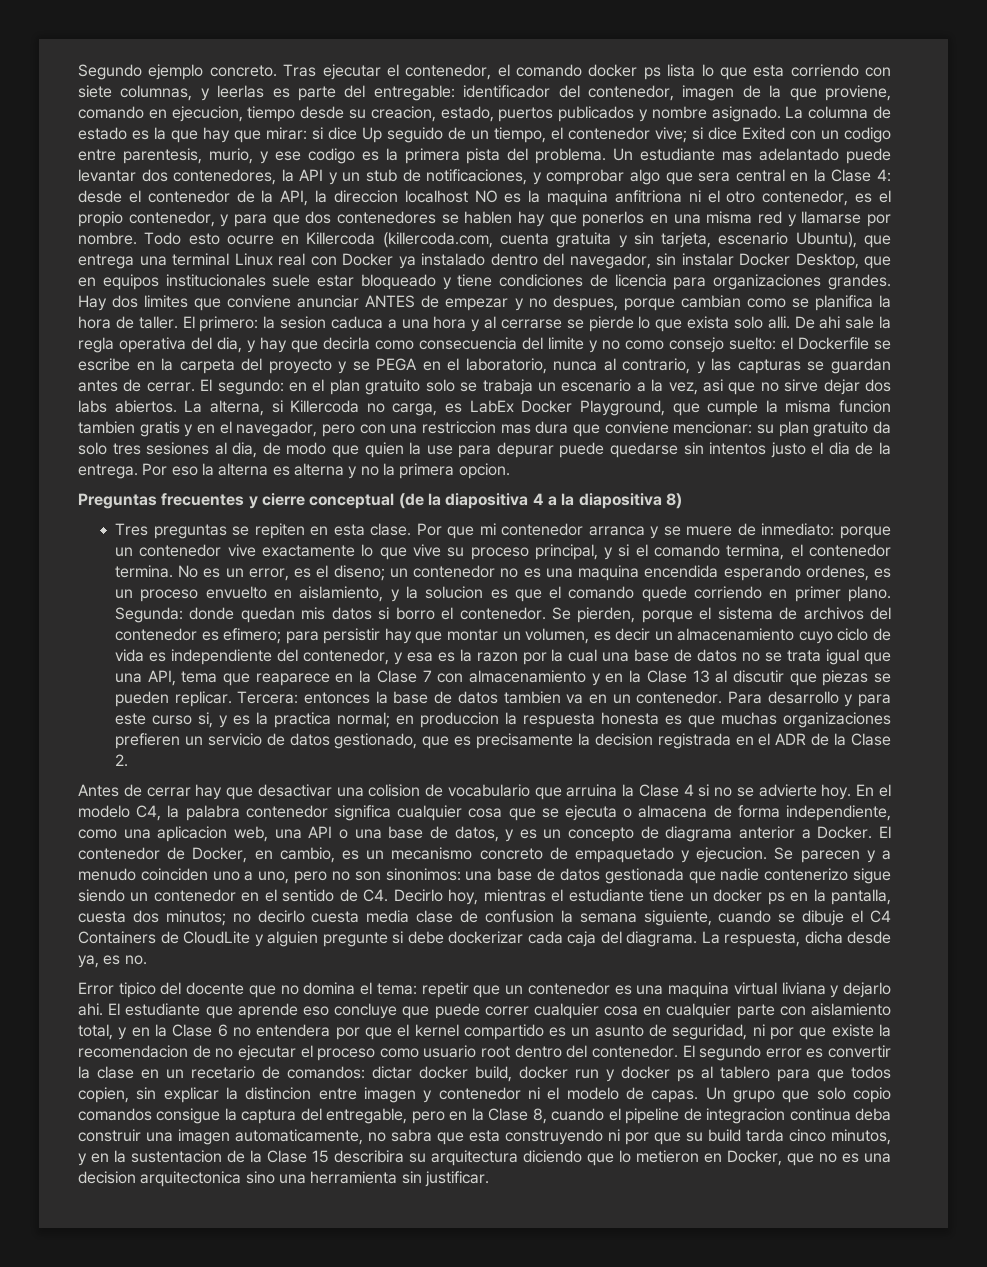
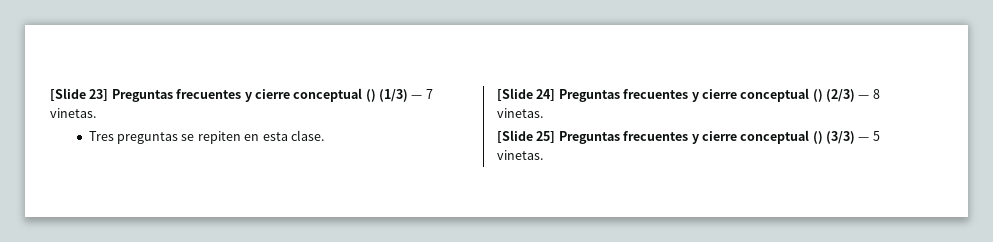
- Segundo ejemplo concreto. Tras ejecutar el contenedor, el comando docker ps lista lo que esta corriendo con siete columnas, y leerlas es parte del entregable: identificador del contenedor, imagen de la que proviene, comando en ejecucion, tiempo desde su creacion, estado, puertos publicados y nombre asignado. La columna de estado es la que hay que mirar: si dice Up seguido de un tiempo, el contenedor vive; si dice Exited con un codigo entre parentesis, murio, y ese codigo es la primera pista del problema. Un estudiante mas adelantado puede levantar dos contenedores, la API y un stub de notificaciones, y comprobar algo que sera central en la Clase 4: desde el contenedor de la API, la direccion localhost NO es la maquina anfitriona ni el otro contenedor, es el propio contenedor, y para que dos contenedores se hablen hay que ponerlos en una misma red y llamarse por nombre. Todo esto ocurre en Killercoda (killercoda.com, cuenta gratuita y sin tarjeta, escenario Ubuntu), que entrega una terminal Linux real con Docker ya instalado dentro del navegador, sin instalar Docker Desktop, que en equipos institucionales suele estar bloqueado y tiene condiciones de licencia para organizaciones grandes. Hay dos limites que conviene anunciar ANTES de empezar y no despues, porque cambian como se planifica la hora de taller. El primero: la sesion caduca a una hora y al cerrarse se pierde lo que exista solo alli. De ahi sale la regla operativa del dia, y hay que decirla como consecuencia del limite y no como consejo suelto: el Dockerfile se escribe en la carpeta del proyecto y se PEGA en el laboratorio, nunca al contrario, y las capturas se guardan antes de cerrar. El segundo: en el plan gratuito solo se trabaja un escenario a la vez, asi que no sirve dejar dos labs abiertos. La alterna, si Killercoda no carga, es LabEx Docker Playground, que cumple la misma funcion tambien gratis y en el navegador, pero con una restriccion mas dura que conviene mencionar: su plan gratuito da solo tres sesiones al dia, de modo que quien la use para depurar puede quedarse sin intentos justo el dia de la entrega. Por eso la alterna es alterna y no la primera opcion.
- Preguntas frecuentes y cierre conceptual (de la diapositiva 4 a la diapositiva 8)
+ [Slide 23] Preguntas frecuentes y cierre conceptual () (1/3) — 7 vinetas.
- Tres preguntas se repiten en esta clase. Por que mi contenedor arranca y se muere de inmediato: porque un contenedor vive exactamente lo que vive su proceso principal, y si el comando termina, el contenedor termina. No es un error, es el diseno; un contenedor no es una maquina encendida esperando ordenes, es un proceso envuelto en aislamiento, y la solucion es que el comando quede corriendo en primer plano. Segunda: donde quedan mis datos si borro el contenedor. Se pierden, porque el sistema de archivos del contenedor es efimero; para persistir hay que montar un volumen, es decir un almacenamiento cuyo ciclo de vida es independiente del contenedor, y esa es la razon por la cual una base de datos no se trata igual que una API, tema que reaparece en la Clase 7 con almacenamiento y en la Clase 13 al discutir que piezas se pueden replicar. Tercera: entonces la base de datos tambien va en un contenedor. Para desarrollo y para este curso si, y es la practica normal; en produccion la respuesta honesta es que muchas organizaciones prefieren un servicio de datos gestionado, que es precisamente la decision registrada en el ADR de la Clase 2.
- Antes de cerrar hay que desactivar una colision de vocabulario que arruina la Clase 4 si no se advierte hoy. En el modelo C4, la palabra contenedor significa cualquier cosa que se ejecuta o almacena de forma independiente, como una aplicacion web, una API o una base de datos, y es un concepto de diagrama anterior a Docker. El contenedor de Docker, en cambio, es un mecanismo concreto de empaquetado y ejecucion. Se parecen y a menudo coinciden uno a uno, pero no son sinonimos: una base de datos gestionada que nadie contenerizo sigue siendo un contenedor en el sentido de C4. Decirlo hoy, mientras el estudiante tiene un docker ps en la pantalla, cuesta dos minutos; no decirlo cuesta media clase de confusion la semana siguiente, cuando se dibuje el C4 Containers de CloudLite y alguien pregunte si debe dockerizar cada caja del diagrama. La respuesta, dicha desde ya, es no.
- Error tipico del docente que no domina el tema: repetir que un contenedor es una maquina virtual liviana y dejarlo ahi. El estudiante que aprende eso concluye que puede correr cualquier cosa en cualquier parte con aislamiento total, y en la Clase 6 no entendera por que el kernel compartido es un asunto de seguridad, ni por que existe la recomendacion de no ejecutar el proceso como usuario root dentro del contenedor. El segundo error es convertir la clase en un recetario de comandos: dictar docker build, docker run y docker ps al tablero para que todos copien, sin explicar la distincion entre imagen y contenedor ni el modelo de capas. Un grupo que solo copio comandos consigue la captura del entregable, pero en la Clase 8, cuando el pipeline de integracion continua deba construir una imagen automaticamente, no sabra que esta construyendo ni por que su build tarda cinco minutos, y en la sustentacion de la Clase 15 describira su arquitectura diciendo que lo metieron en Docker, que no es una decision arquitectonica sino una herramienta sin justificar.
+ Tres preguntas se repiten en esta clase.
+ [Slide 24] Preguntas frecuentes y cierre conceptual () (2/3) — 8 vinetas.
+ [Slide 25] Preguntas frecuentes y cierre conceptual () (3/3) — 5 vinetas.

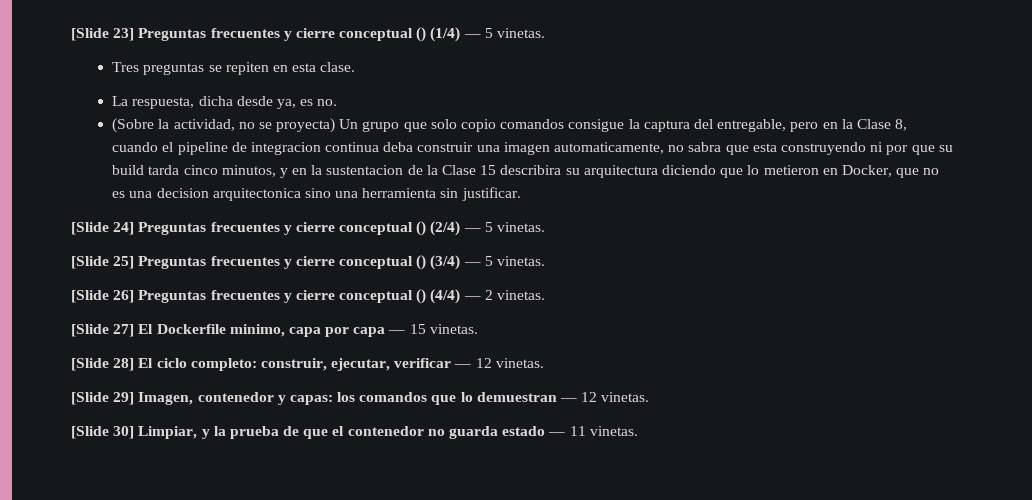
- [Slide 23] Preguntas frecuentes y cierre conceptual () (1/3) — 7 vinetas.
+ [Slide 23] Preguntas frecuentes y cierre conceptual () (1/4) — 5 vinetas.
+ La respuesta, dicha desde ya, es no.
+ (Sobre la actividad, no se proyecta) Un grupo que solo copio comandos consigue la captura del entregable, pero en la Clase 8, cuando el pipeline de integracion continua deba construir una imagen automaticamente, no sabra que esta construyendo ni por que su build tarda cinco minutos, y en la sustentacion de la Clase 15 describira su arquitectura diciendo que lo metieron en Docker, que no es una decision arquitectonica sino una herramienta sin justificar.
- [Slide 24] Preguntas frecuentes y cierre conceptual () (2/3) — 8 vinetas.
+ [Slide 24] Preguntas frecuentes y cierre conceptual () (2/4) — 5 vinetas.
- [Slide 25] Preguntas frecuentes y cierre conceptual () (3/3) — 5 vinetas.
+ [Slide 25] Preguntas frecuentes y cierre conceptual () (3/4) — 5 vinetas.
+ [Slide 26] Preguntas frecuentes y cierre conceptual () (4/4) — 2 vinetas.
+ [Slide 27] El Dockerfile minimo, capa por capa — 15 vinetas.
+ [Slide 28] El ciclo completo: construir, ejecutar, verificar — 12 vinetas.
+ [Slide 29] Imagen, contenedor y capas: los comandos que lo demuestran — 12 vinetas.
+ [Slide 30] Limpiar, y la prueba de que el contenedor no guarda estado — 11 vinetas.

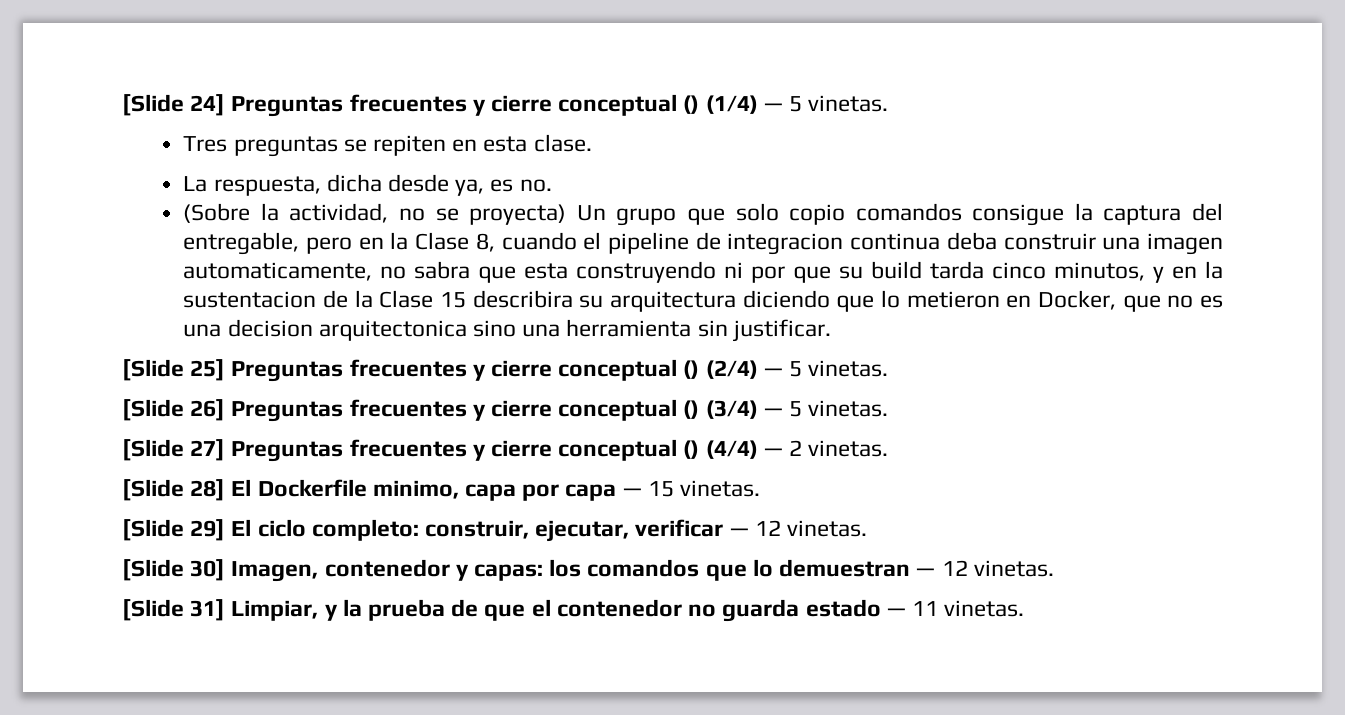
- [Slide 23] Preguntas frecuentes y cierre conceptual () (1/4) — 5 vinetas.
+ [Slide 24] Preguntas frecuentes y cierre conceptual () (1/4) — 5 vinetas.
- [Slide 24] Preguntas frecuentes y cierre conceptual () (2/4) — 5 vinetas.
+ [Slide 25] Preguntas frecuentes y cierre conceptual () (2/4) — 5 vinetas.
- [Slide 25] Preguntas frecuentes y cierre conceptual () (3/4) — 5 vinetas.
+ [Slide 26] Preguntas frecuentes y cierre conceptual () (3/4) — 5 vinetas.
- [Slide 26] Preguntas frecuentes y cierre conceptual () (4/4) — 2 vinetas.
+ [Slide 27] Preguntas frecuentes y cierre conceptual () (4/4) — 2 vinetas.
- [Slide 27] El Dockerfile minimo, capa por capa — 15 vinetas.
+ [Slide 28] El Dockerfile minimo, capa por capa — 15 vinetas.
- [Slide 28] El ciclo completo: construir, ejecutar, verificar — 12 vinetas.
+ [Slide 29] El ciclo completo: construir, ejecutar, verificar — 12 vinetas.
- [Slide 29] Imagen, contenedor y capas: los comandos que lo demuestran — 12 vinetas.
+ [Slide 30] Imagen, contenedor y capas: los comandos que lo demuestran — 12 vinetas.
- [Slide 30] Limpiar, y la prueba de que el contenedor no guarda estado — 11 vinetas.
+ [Slide 31] Limpiar, y la prueba de que el contenedor no guarda estado — 11 vinetas.

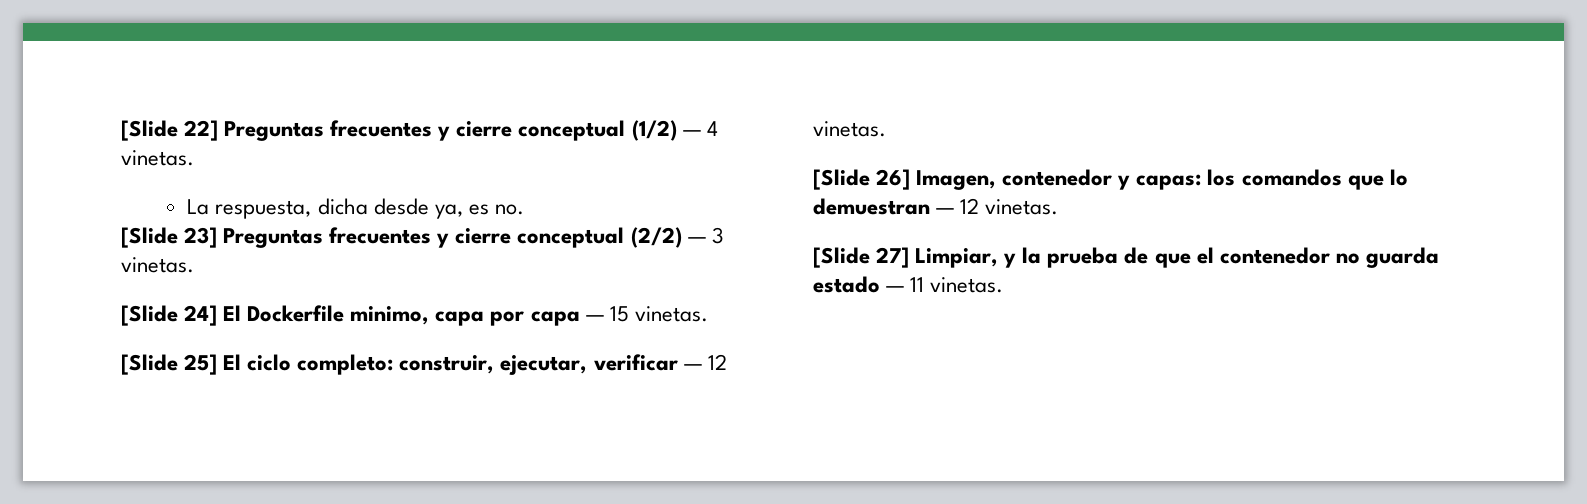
- [Slide 24] Preguntas frecuentes y cierre conceptual () (1/4) — 5 vinetas.
- Tres preguntas se repiten en esta clase.
+ [Slide 22] Preguntas frecuentes y cierre conceptual (1/2) — 4 vinetas.
- (Sobre la actividad, no se proyecta) Un grupo que solo copio comandos consigue la captura del entregable, pero en la Clase 8, cuando el pipeline de integracion continua deba construir una imagen automaticamente, no sabra que esta construyendo ni por que su build tarda cinco minutos, y en la sustentacion de la Clase 15 describira su arquitectura diciendo que lo metieron en Docker, que no es una decision arquitectonica sino una herramienta sin justificar.
- [Slide 25] Preguntas frecuentes y cierre conceptual () (2/4) — 5 vinetas.
- [Slide 26] Preguntas frecuentes y cierre conceptual () (3/4) — 5 vinetas.
- [Slide 27] Preguntas frecuentes y cierre conceptual () (4/4) — 2 vinetas.
- [Slide 28] El Dockerfile minimo, capa por capa — 15 vinetas.
+ [Slide 23] Preguntas frecuentes y cierre conceptual (2/2) — 3 vinetas.
+ [Slide 24] El Dockerfile minimo, capa por capa — 15 vinetas.
- [Slide 29] El ciclo completo: construir, ejecutar, verificar — 12 vinetas.
+ [Slide 25] El ciclo completo: construir, ejecutar, verificar — 12 vinetas.
- [Slide 30] Imagen, contenedor y capas: los comandos que lo demuestran — 12 vinetas.
+ [Slide 26] Imagen, contenedor y capas: los comandos que lo demuestran — 12 vinetas.
- [Slide 31] Limpiar, y la prueba de que el contenedor no guarda estado — 11 vinetas.
+ [Slide 27] Limpiar, y la prueba de que el contenedor no guarda estado — 11 vinetas.

